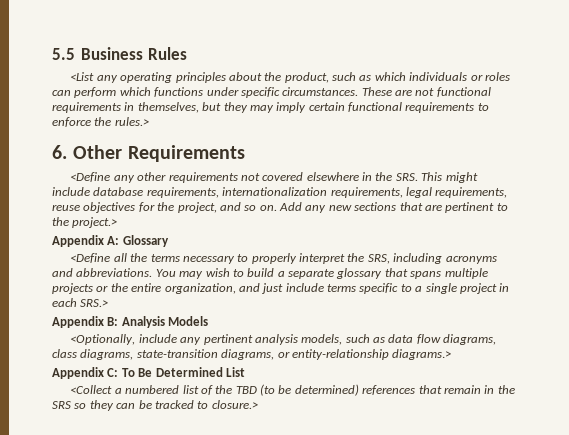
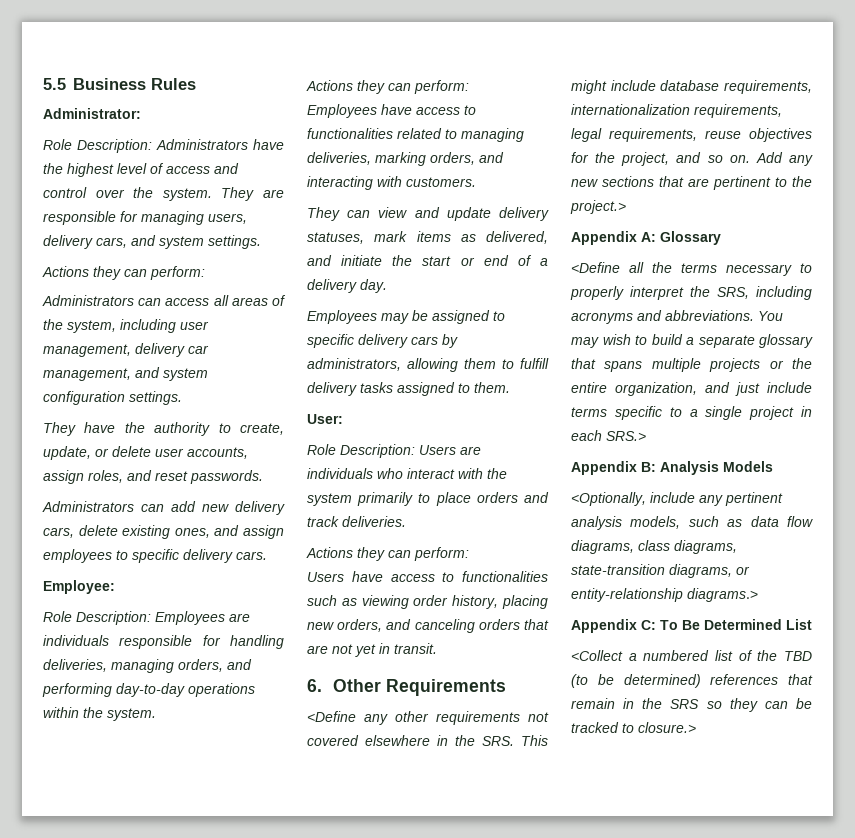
- <List any operating principles about the product, such as which individuals or roles can perform which functions under specific circumstances. These are not functional requirements in themselves, but they may imply certain functional requirements to enforce the rules.>
+ Administrator:
+ Role Description: Administrators have the highest level of access and control over the system. They are responsible for managing users, delivery cars, and system settings.
+ Actions they can perform:
+ Administrators can access all areas of the system, including user management, delivery car management, and system configuration settings.
+ They have the authority to create, update, or delete user accounts, assign roles, and reset passwords.
+ Administrators can add new delivery cars, delete existing ones, and assign employees to specific delivery cars.
+ Employee:
+ Role Description: Employees are individuals responsible for handling deliveries, managing orders, and performing day-to-day operations within the system.
+ Actions they can perform:
+ Employees have access to functionalities related to managing deliveries, marking orders, and interacting with customers.
+ They can view and update delivery statuses, mark items as delivered, and initiate the start or end of a delivery day.
+ Employees may be assigned to specific delivery cars by administrators, allowing them to fulfill delivery tasks assigned to them.
+ User:
+ Role Description: Users are individuals who interact with the system primarily to place orders and track deliveries.
+ Actions they can perform:
+ Users have access to functionalities such as viewing order history, placing new orders, and canceling orders that are not yet in transit.

